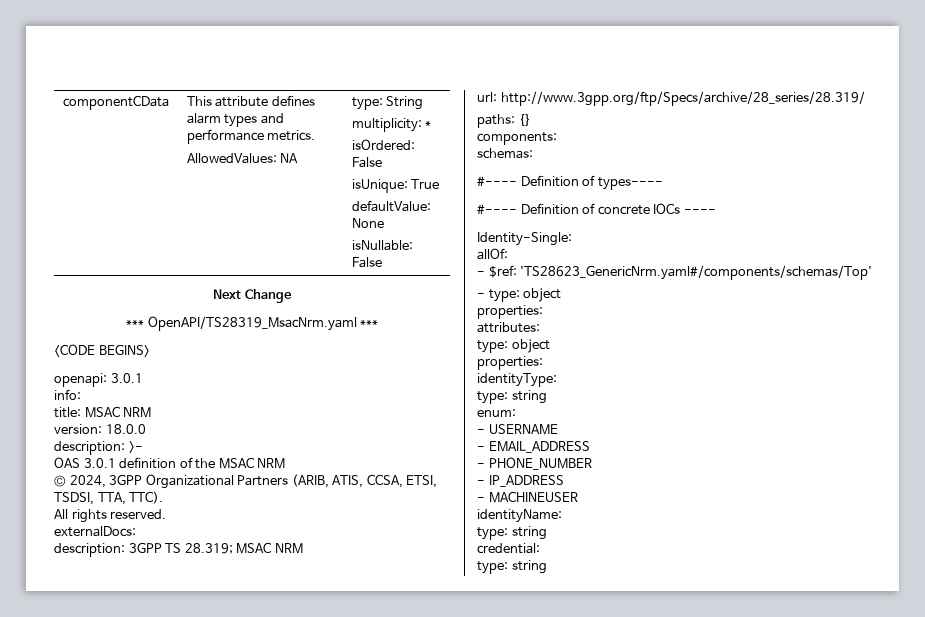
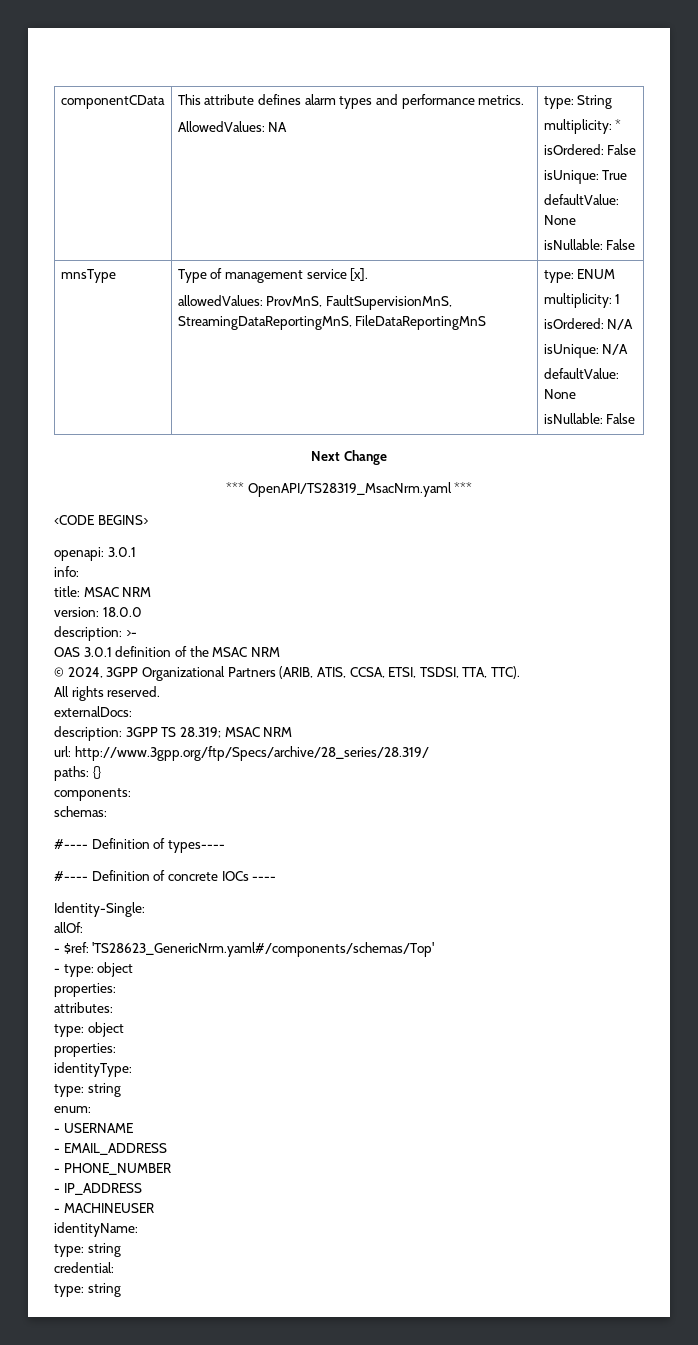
+ mnsType | Type of management service [x].
+ allowedValues: ProvMnS, FaultSupervisionMnS, StreamingDataReportingMnS, FileDataReportingMnS | type: ENUM
+ multiplicity: 1
+ isOrdered: N/A
+ isUnique: N/A
+ defaultValue: None
+ isNullable: False

